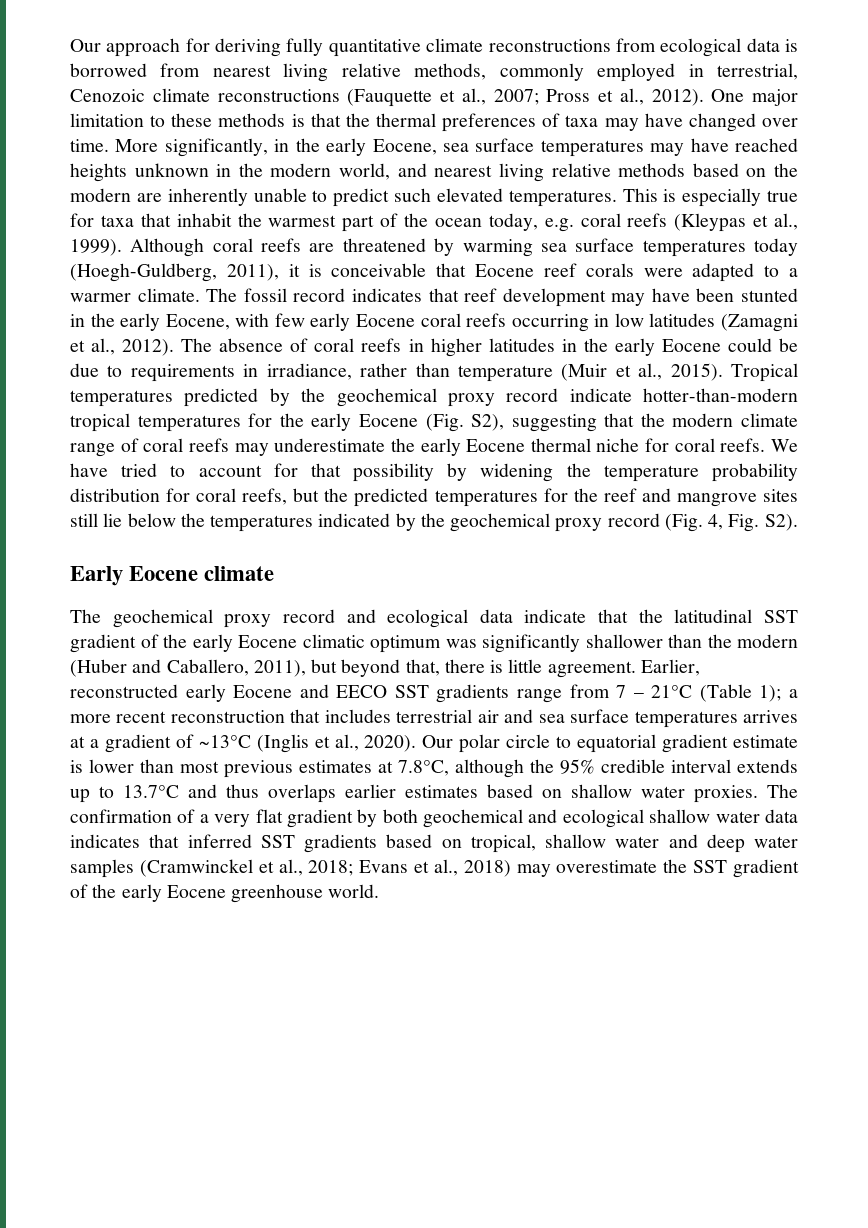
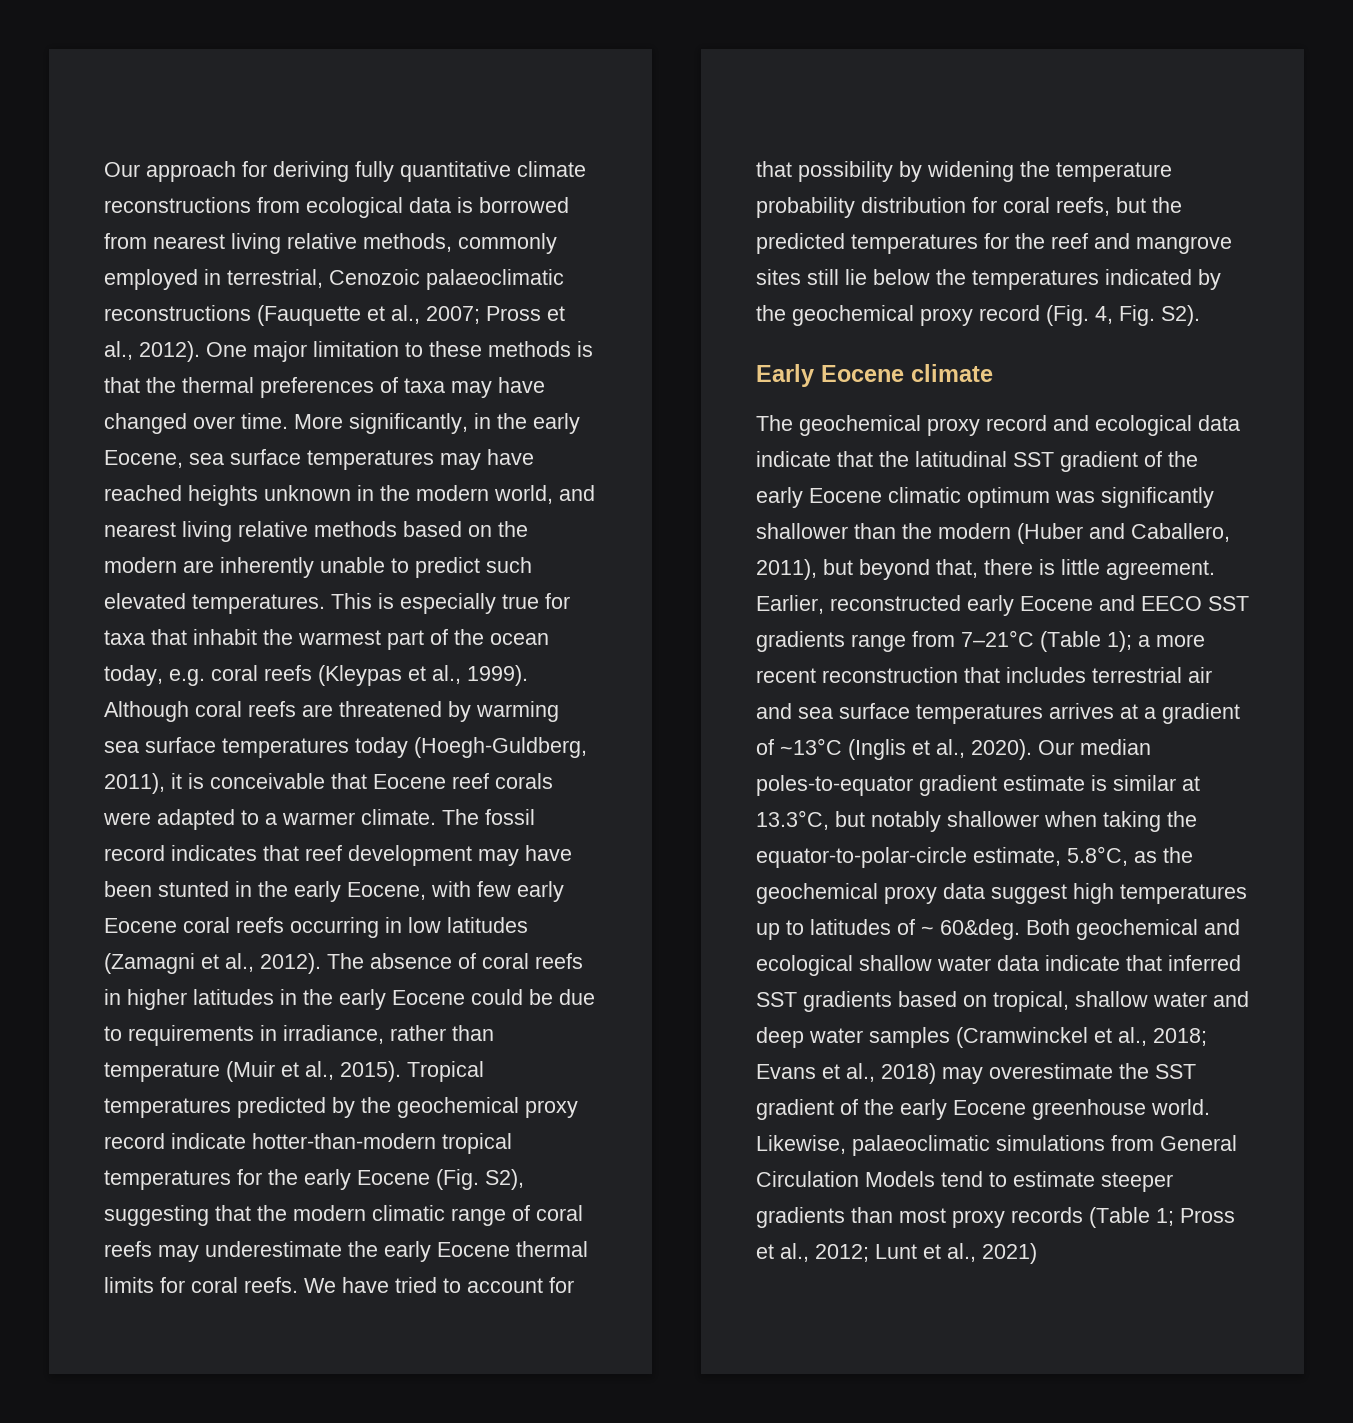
- Our approach for deriving fully quantitative climate reconstructions from ecological data is borrowed from nearest living relative methods, commonly employed in terrestrial, Cenozoic climate reconstructions (Fauquette et al., 2007; Pross et al., 2012).
+ Our approach for deriving fully quantitative climate reconstructions from ecological data is borrowed from nearest living relative methods, commonly employed in terrestrial, Cenozoic palaeoclimatic reconstructions (Fauquette et al., 2007; Pross et al., 2012).
- Tropical temperatures predicted by the geochemical proxy record indicate hotter-than-modern tropical temperatures for the early Eocene (Fig. S2), suggesting that the modern climate range of coral reefs may underestimate the early Eocene thermal niche for coral reefs.
+ Tropical temperatures predicted by the geochemical proxy record indicate hotter-than-modern tropical temperatures for the early Eocene (Fig. S2), suggesting that the modern climatic range of coral reefs may underestimate the early Eocene thermal limits for coral reefs.
- Earlier, reconstructed early Eocene and EECO SST gradients range from 7 – 21°C (Table 1); a more recent reconstruction that includes terrestrial air and sea surface temperatures arrives at a gradient of ~13°C (Inglis et al., 2020).
+ Earlier, reconstructed early Eocene and EECO SST gradients range from 7–21°C (Table 1); a more recent reconstruction that includes terrestrial air and sea surface temperatures arrives at a gradient of ~13°C (Inglis et al., 2020).
- Our polar circle to equatorial gradient estimate is lower than most previous estimates at 7.8°C, although the 95% credible interval extends up to 13.7°C and thus overlaps earlier estimates based on shallow water proxies. The confirmation of a very flat gradient by both geochemical and ecological shallow water data indicates that inferred SST gradients based on tropical, shallow water and deep water samples (Cramwinckel et al., 2018; Evans et al., 2018) may overestimate the SST gradient of the early Eocene greenhouse world.
+ Our median poles-to-equator gradient estimate is similar at 13.3°C, but notably shallower when taking the equator-to-polar-circle estimate, 5.8°C, as the geochemical proxy data suggest high temperatures up to latitudes of ~ 60&deg. Both geochemical and ecological shallow water data indicate that inferred SST gradients based on tropical, shallow water and deep water samples (Cramwinckel et al., 2018; Evans et al., 2018) may overestimate the SST gradient of the early Eocene greenhouse world.
+ Likewise, palaeoclimatic simulations from General Circulation Models tend to estimate steeper gradients than most proxy records (Table 1; Pross et al., 2012; Lunt et al., 2021)

